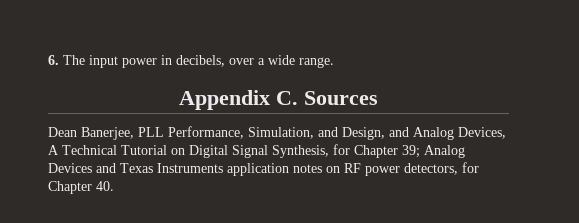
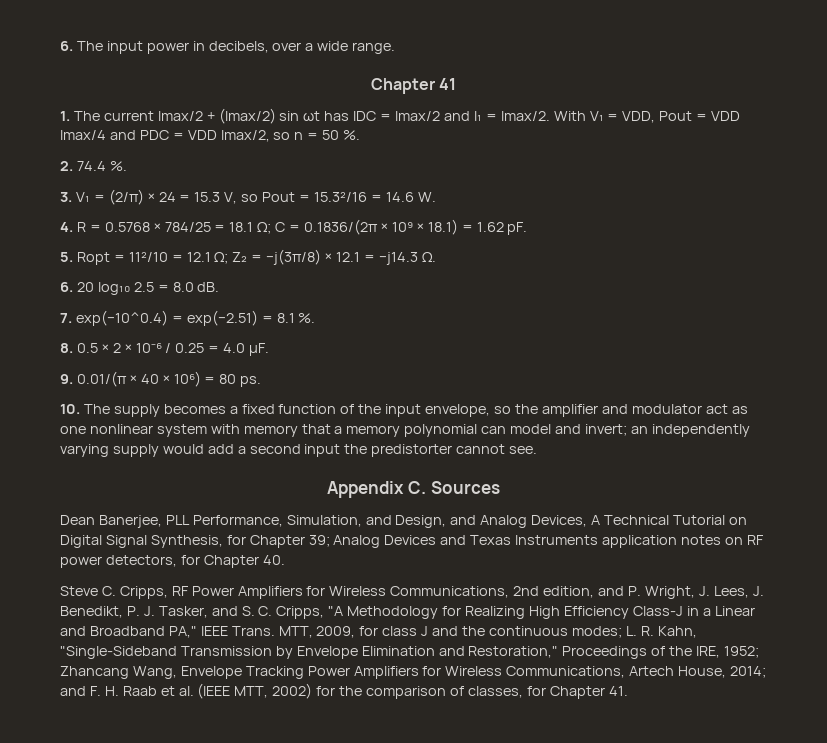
+ Chapter 41
+ 1. The current Imax/2 + (Imax/2) sin ωt has IDC = Imax/2 and I₁ = Imax/2. With V₁ = VDD, Pout = VDD Imax/4 and PDC = VDD Imax/2, so η = 50 %.
+ 2. 74.4 %.
+ 3. V₁ = (2/π) × 24 = 15.3 V, so Pout = 15.3²/16 = 14.6 W.
+ 4. R = 0.5768 × 784/25 = 18.1 Ω; C = 0.1836/(2π × 10⁹ × 18.1) = 1.62 pF.
+ 5. Ropt = 11²/10 = 12.1 Ω; Z₂ = −j(3π/8) × 12.1 = −j14.3 Ω.
+ 6. 20 log₁₀ 2.5 = 8.0 dB.
+ 7. exp(−10^0.4) = exp(−2.51) = 8.1 %.
+ 8. 0.5 × 2 × 10⁻⁶ / 0.25 = 4.0 µF.
+ 9. 0.01/(π × 40 × 10⁶) = 80 ps.
+ 10. The supply becomes a fixed function of the input envelope, so the amplifier and modulator act as one nonlinear system with memory that a memory polynomial can model and invert; an independently varying supply would add a second input the predistorter cannot see.
+ Steve C. Cripps, RF Power Amplifiers for Wireless Communications, 2nd edition, and P. Wright, J. Lees, J. Benedikt, P. J. Tasker, and S. C. Cripps, "A Methodology for Realizing High Efficiency Class-J in a Linear and Broadband PA," IEEE Trans. MTT, 2009, for class J and the continuous modes; L. R. Kahn, "Single-Sideband Transmission by Envelope Elimination and Restoration," Proceedings of the IRE, 1952; Zhancang Wang, Envelope Tracking Power Amplifiers for Wireless Communications, Artech House, 2014; and F. H. Raab et al. (IEEE MTT, 2002) for the comparison of classes, for Chapter 41.

